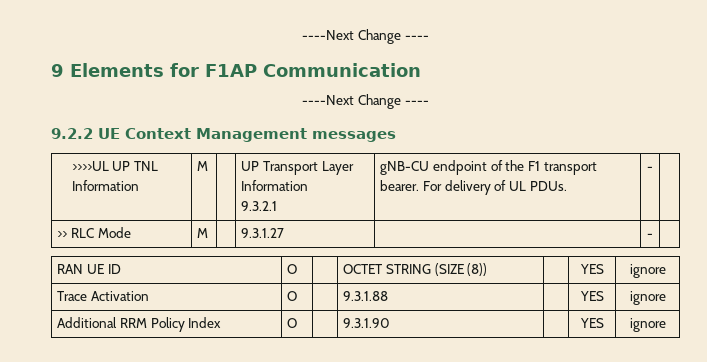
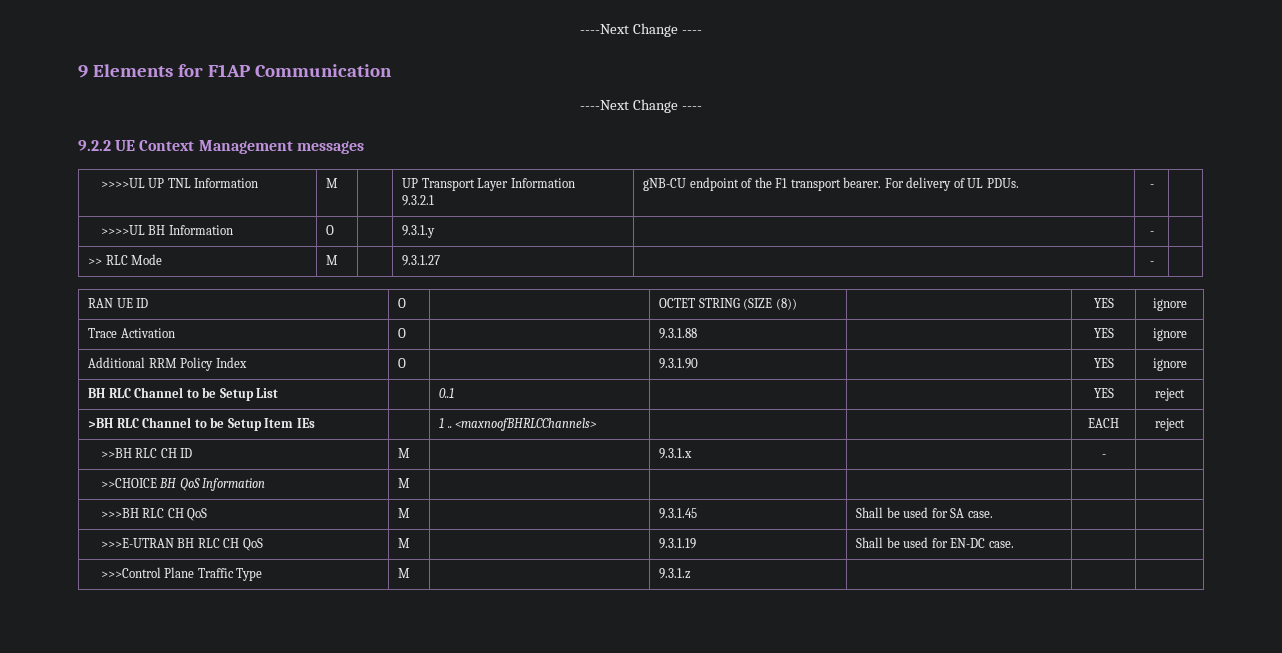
+ >>>>UL BH Information | O | | 9.3.1.y | | - |
+ BH RLC Channel to be Setup List | | 0..1 | | | YES | reject
+ >BH RLC Channel to be Setup Item IEs | | 1 .. <maxnoofBHRLCChannels> | | | EACH | reject
+ >>BH RLC CH ID | M | | 9.3.1.x | | - |
+ >>CHOICE BH QoS Information | M | | | | |
+ >>>BH RLC CH QoS | M | | 9.3.1.45 | Shall be used for SA case. | |
+ >>>E-UTRAN BH RLC CH QoS | M | | 9.3.1.19 | Shall be used for EN-DC case. | |
+ >>>Control Plane Traffic Type | M | | 9.3.1.z | | |

